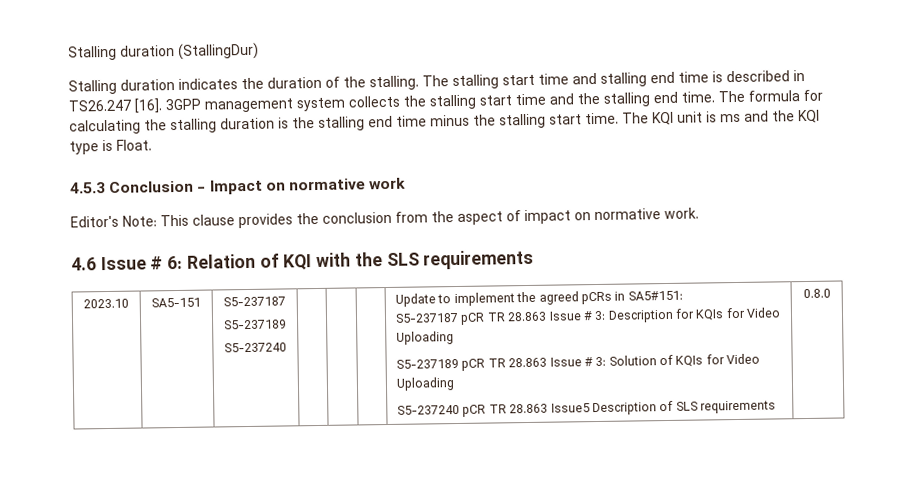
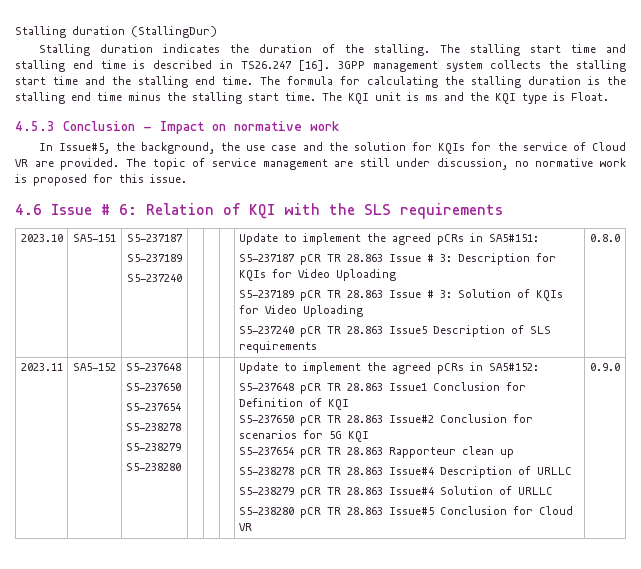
- Editor's Note: This clause provides the conclusion from the aspect of impact on normative work.
+ In Issue#5, the background, the use case and the solution for KQIs for the service of Cloud VR are provided. The topic of service management are still under discussion, no normative work is proposed for this issue.
+ 2023.11 | SA5-152 | S5-237648
+ S5-237650
+ S5-237654
+ S5-238278
+ S5-238279
+ S5-238280 | | | | Update to implement the agreed pCRs in SA5#152:
+ S5-237648 pCR TR 28.863 Issue1 Conclusion for Definition of KQI
+ S5-237650 pCR TR 28.863 Issue#2 Conclusion for scenarios for 5G KQI
+ S5-237654 pCR TR 28.863 Rapporteur clean up
+ S5-238278 pCR TR 28.863 Issue#4 Description of URLLC
+ S5-238279 pCR TR 28.863 Issue#4 Solution of URLLC
+ S5-238280 pCR TR 28.863 Issue#5 Conclusion for Cloud VR | 0.9.0

